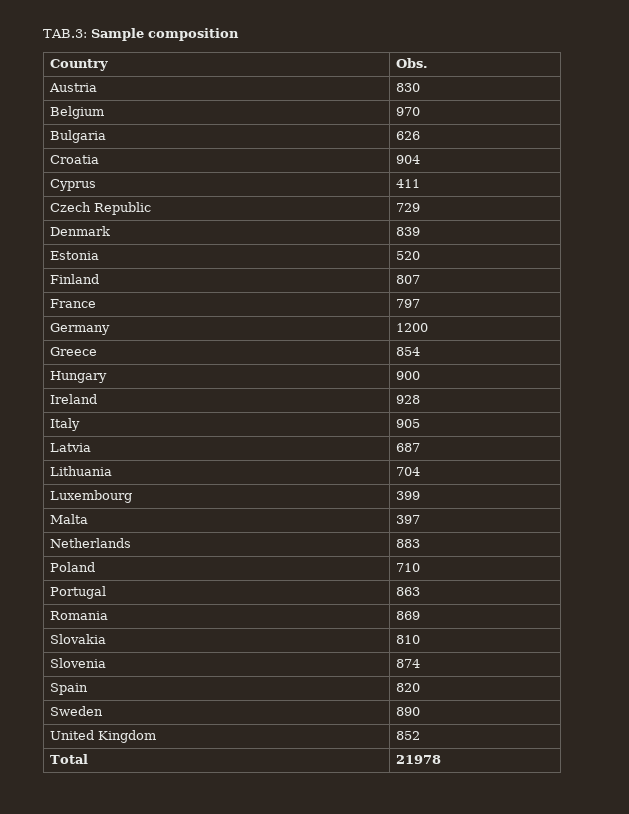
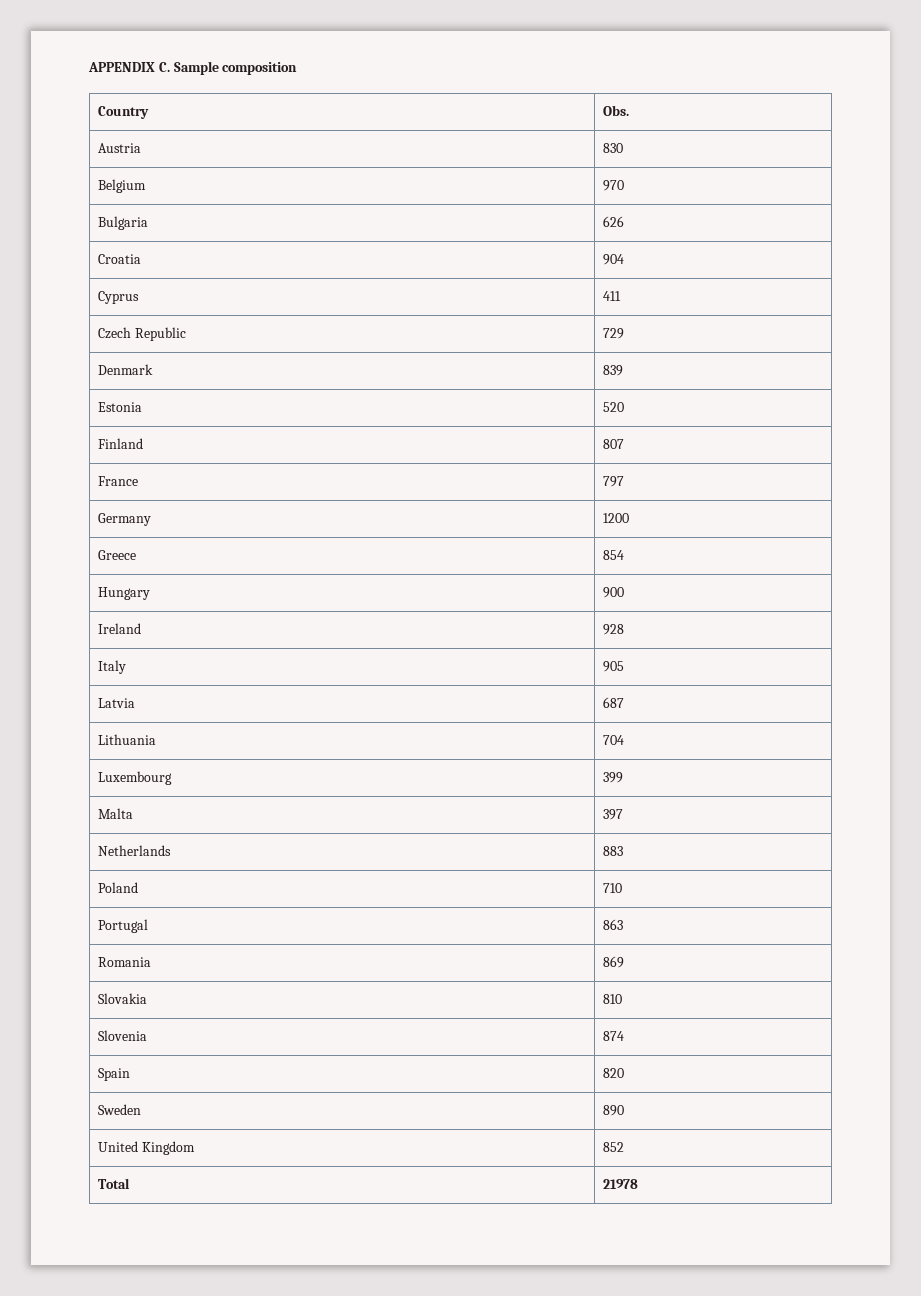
- TAB.3: Sample composition
+ APPENDIX C. Sample composition

